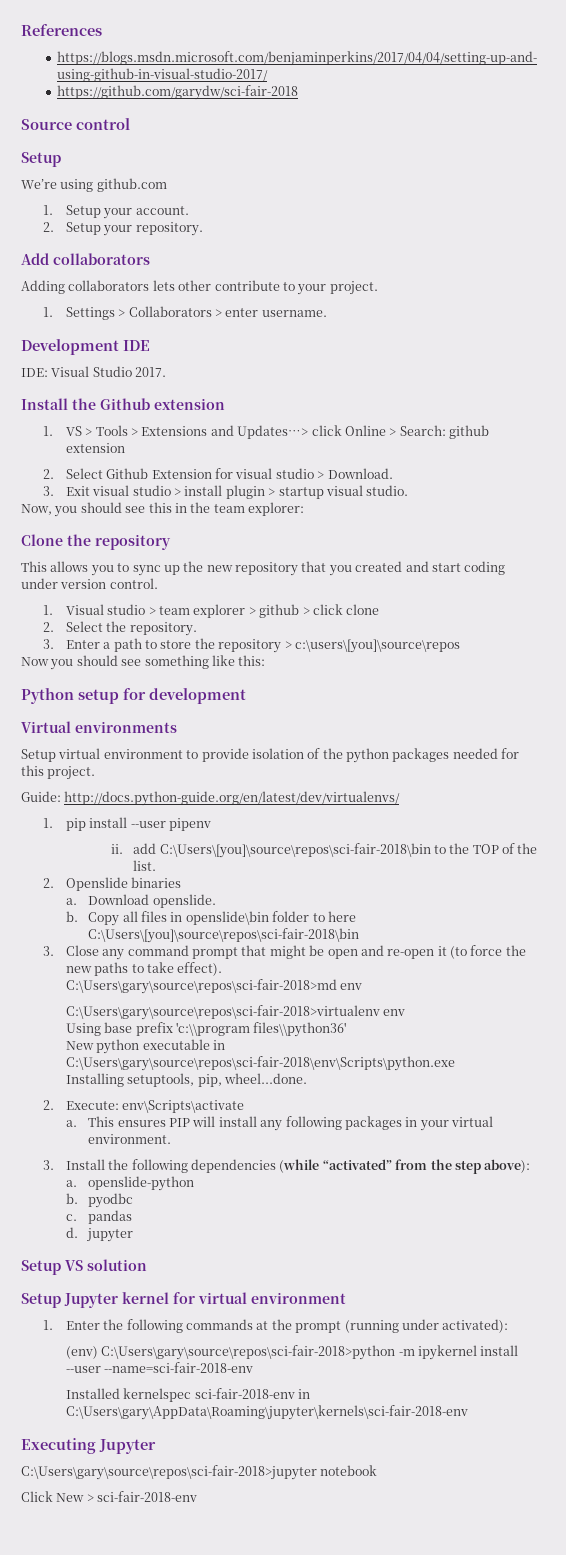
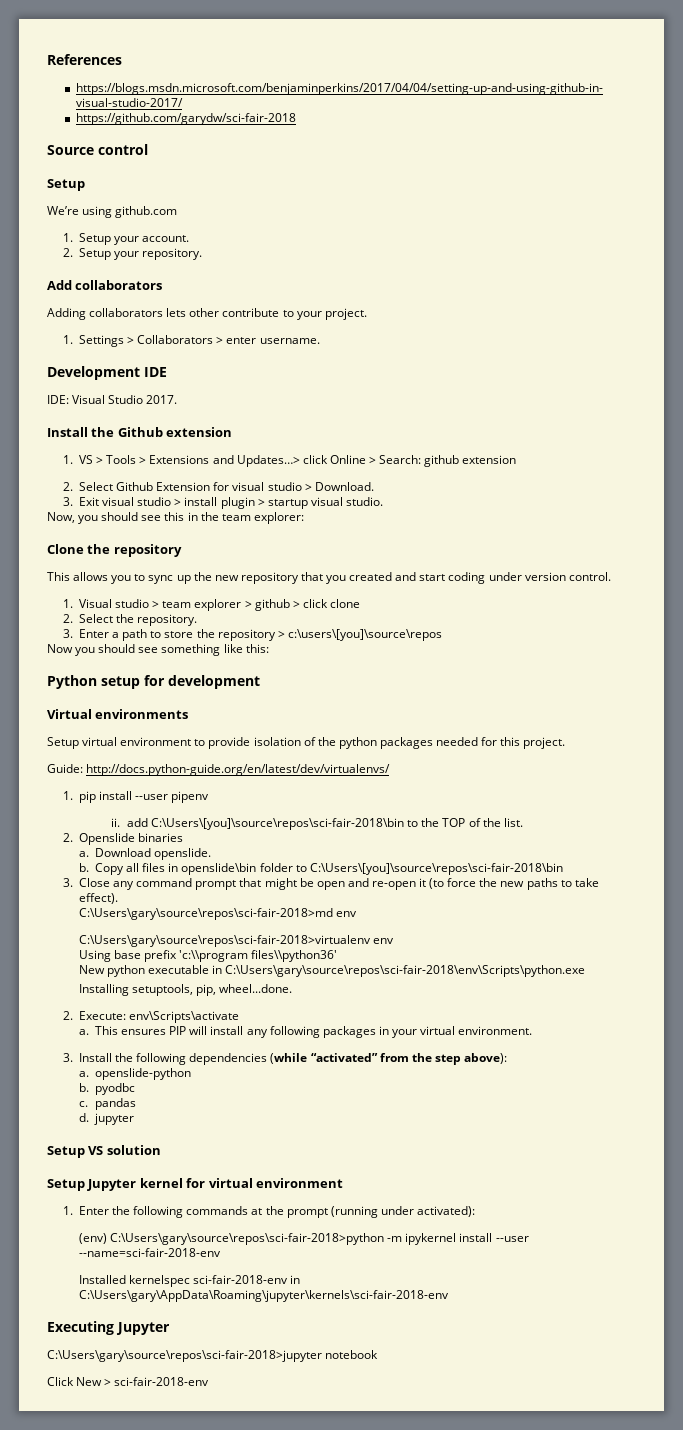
- Copy all files in openslide\bin folder to here C:\Users\[you]\source\repos\sci-fair-2018\bin
+ Copy all files in openslide\bin folder to C:\Users\[you]\source\repos\sci-fair-2018\bin

